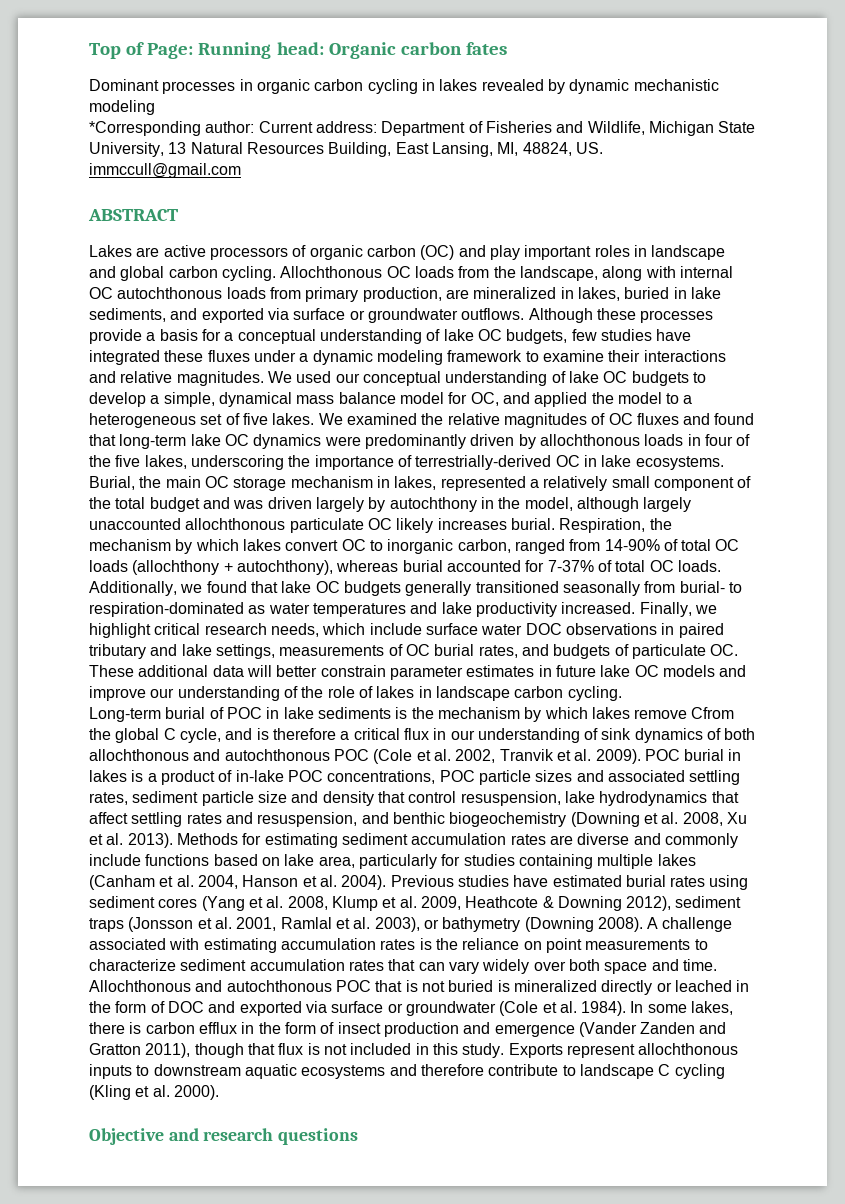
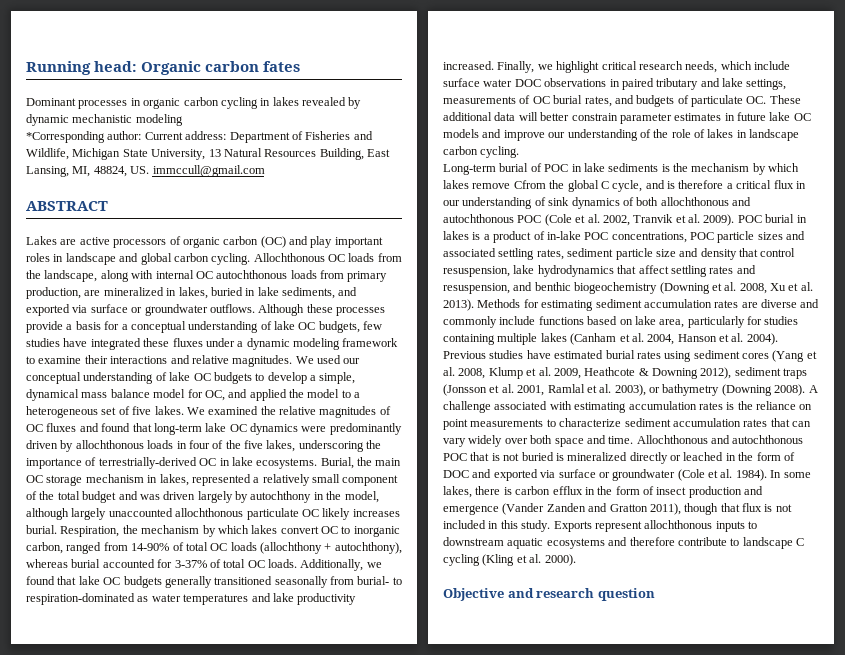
- Top of Page: Running head: Organic carbon fates
+ Running head: Organic carbon fates
- Respiration, the mechanism by which lakes convert OC to inorganic carbon, ranged from 14-90% of total OC loads (allochthony + autochthony), whereas burial accounted for 7-37% of total OC loads.
+ Respiration, the mechanism by which lakes convert OC to inorganic carbon, ranged from 14-90% of total OC loads (allochthony + autochthony), whereas burial accounted for 3-37% of total OC loads.
- Objective and research questions
+ Objective and research question

